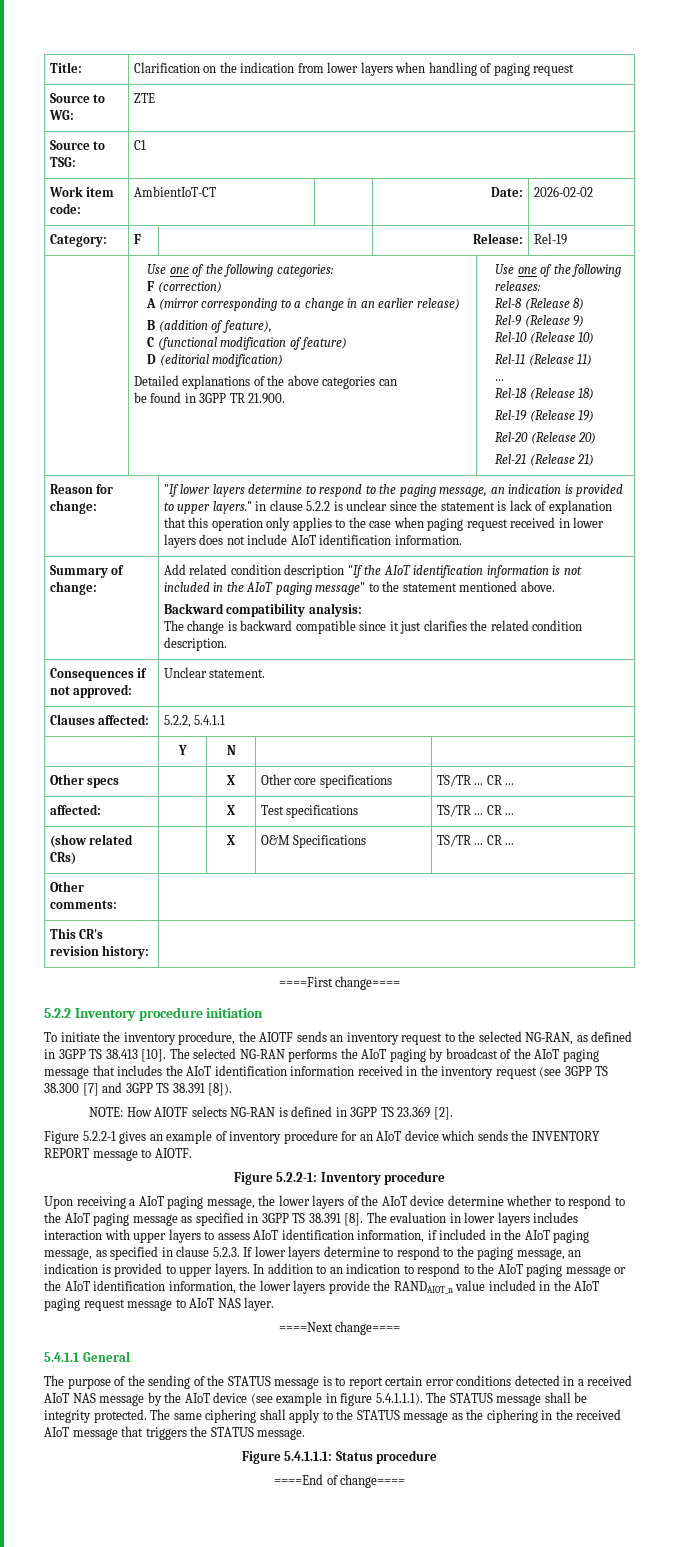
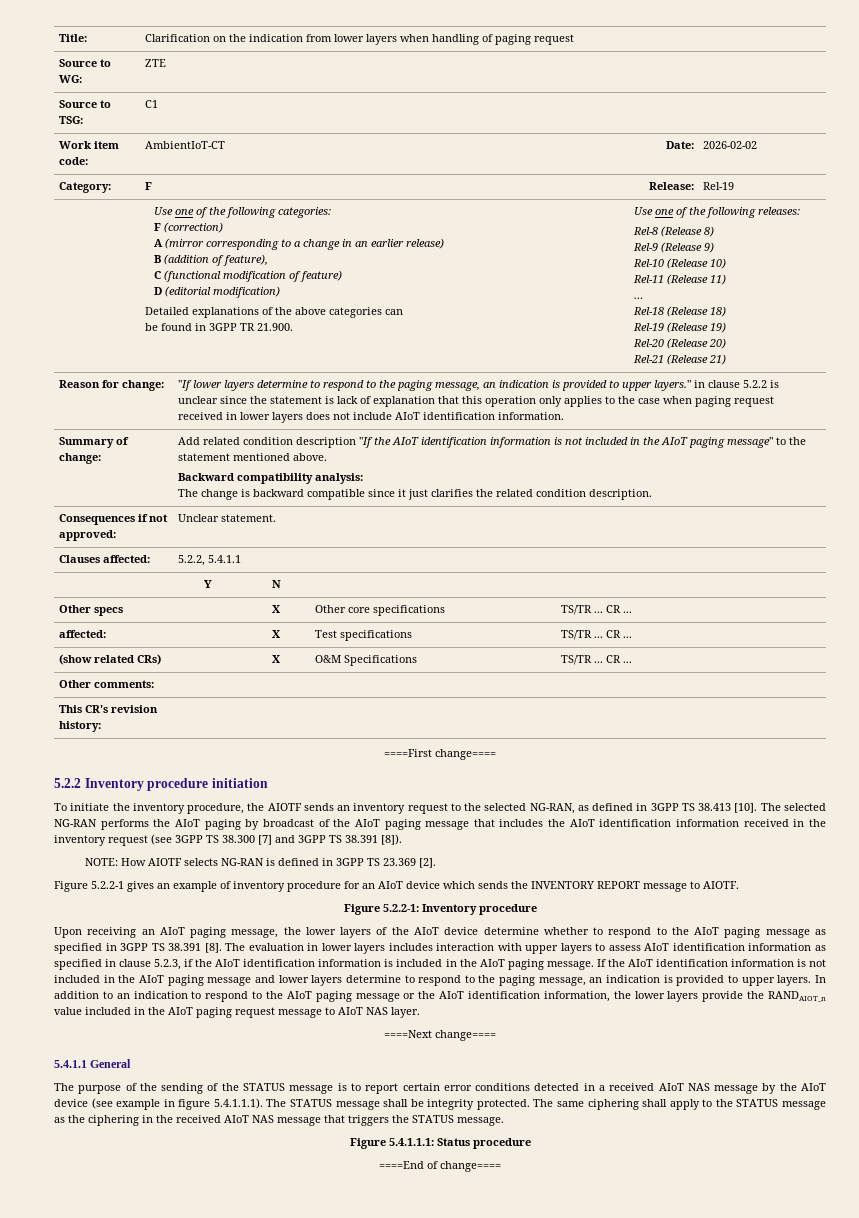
- Upon receiving a AIoT paging message, the lower layers of the AIoT device determine whether to respond to the AIoT paging message as specified in 3GPP TS 38.391 [8].
+ Upon receiving an AIoT paging message, the lower layers of the AIoT device determine whether to respond to the AIoT paging message as specified in 3GPP TS 38.391 [8].
- The evaluation in lower layers includes interaction with upper layers to assess AIoT identification information, if included in the AIoT paging message, as specified in clause 5.2.3. If lower layers determine to respond to the paging message, an indication is provided to upper layers.
+ The evaluation in lower layers includes interaction with upper layers to assess AIoT identification information as specified in clause 5.2.3, if the AIoT identification information is included in the AIoT paging message. If the AIoT identification information is not included in the AIoT paging message and lower layers determine to respond to the paging message, an indication is provided to upper layers.
- The same ciphering shall apply to the STATUS message as the ciphering in the received AIoT message that triggers the STATUS message.
+ The same ciphering shall apply to the STATUS message as the ciphering in the received AIoT NAS message that triggers the STATUS message.

